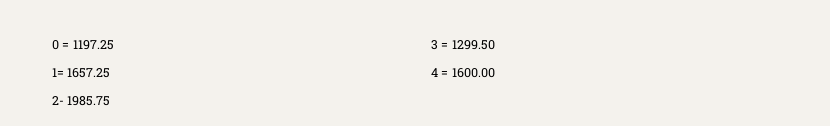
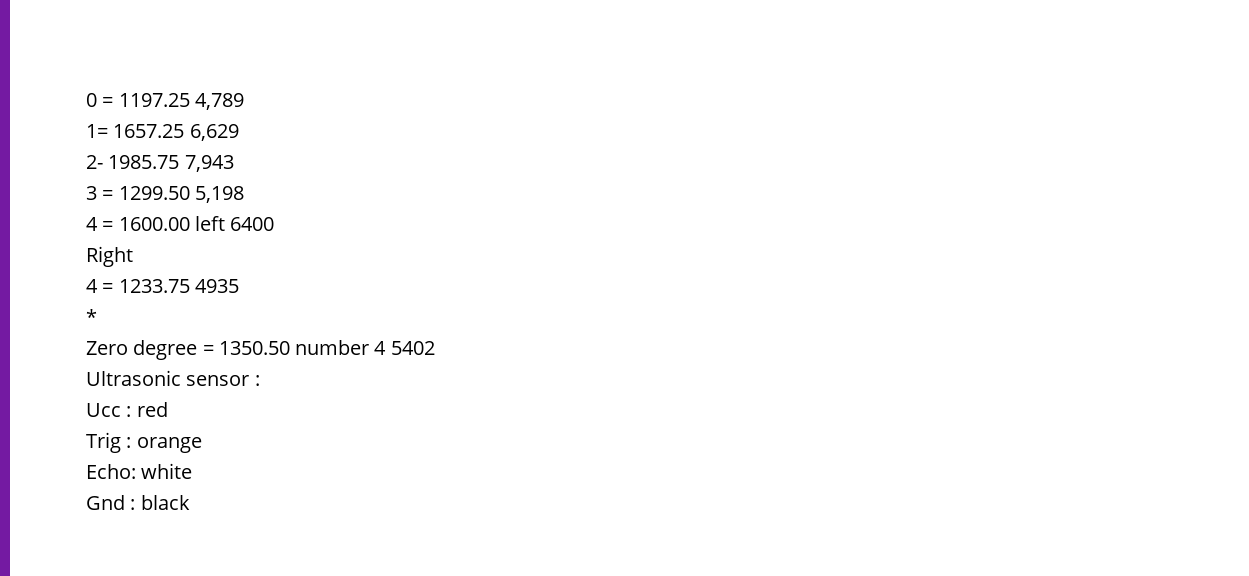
- 0 = 1197.25
+ 0 = 1197.25 4,789
- 1= 1657.25
+ 1= 1657.25 6,629
- 2- 1985.75
+ 2- 1985.75 7,943
- 3 = 1299.50
+ 3 = 1299.50 5,198
- 4 = 1600.00
+ 4 = 1600.00 left 6400
+ Right
+ 4 = 1233.75 4935
+ *
+ Zero degree = 1350.50 number 4 5402
+ Ultrasonic sensor :
+ Ucc : red
+ Trig : orange
+ Echo: white
+ Gnd : black

